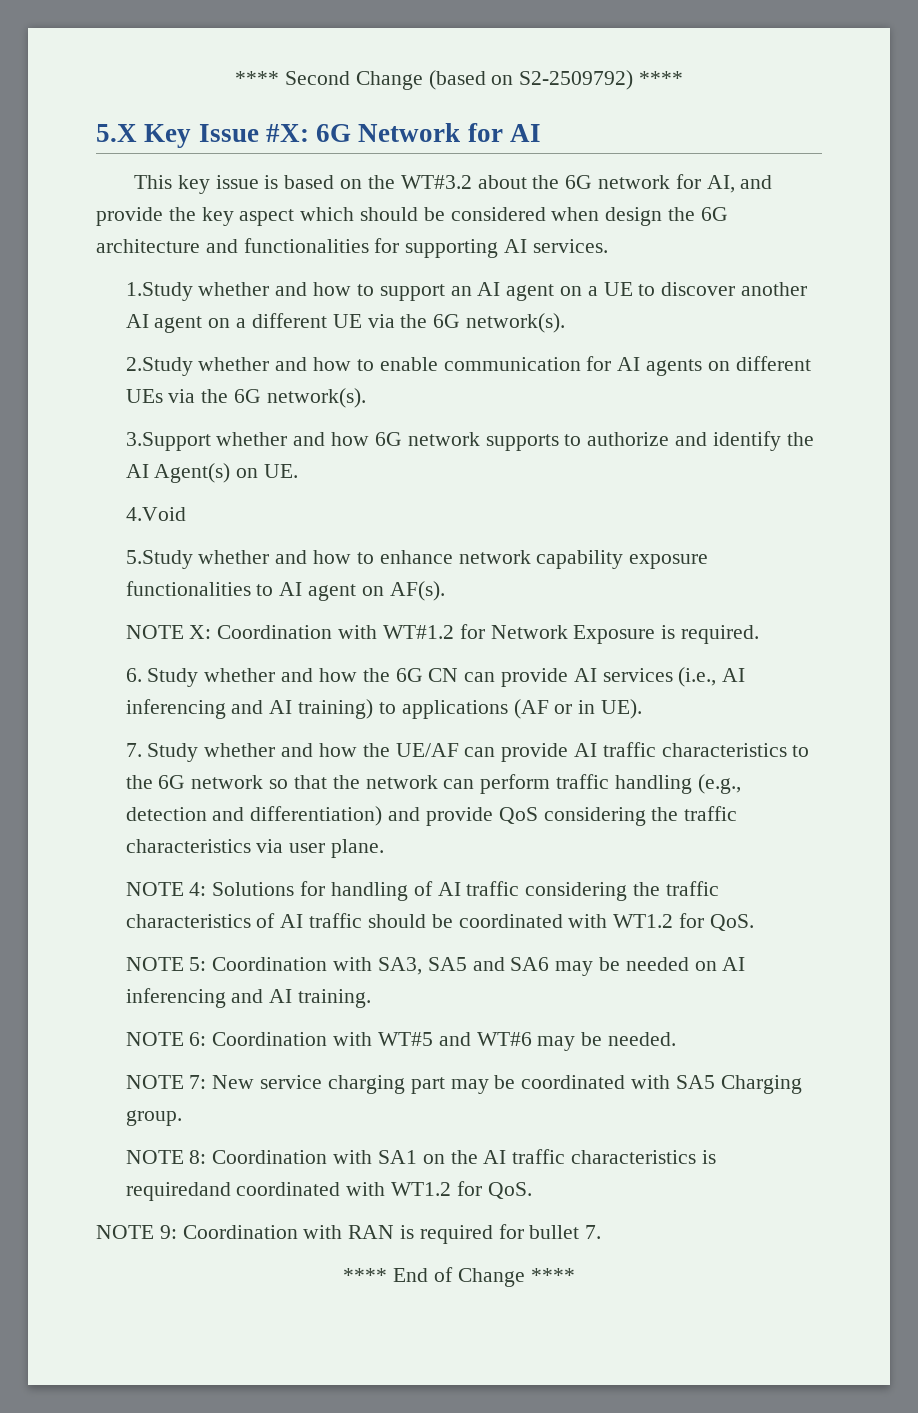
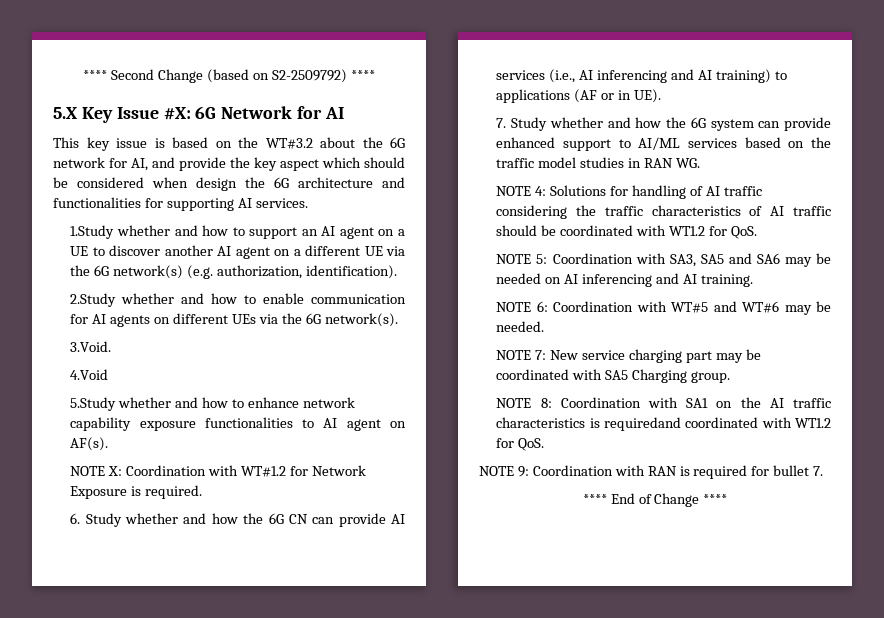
- 1.Study whether and how to support an AI agent on a UE to discover another AI agent on a different UE via the 6G network(s).
+ 1.Study whether and how to support an AI agent on a UE to discover another AI agent on a different UE via the 6G network(s) (e.g. authorization, identification).
- 3.Support whether and how 6G network supports to authorize and identify the AI Agent(s) on UE.
+ 3.Void.
- 7. Study whether and how the UE/AF can provide AI traffic characteristics to the 6G network so that the network can perform traffic handling (e.g., detection and differentiation) and provide QoS considering the traffic characteristics via user plane.
+ 7. Study whether and how the 6G system can provide enhanced support to AI/ML services based on the traffic model studies in RAN WG.

